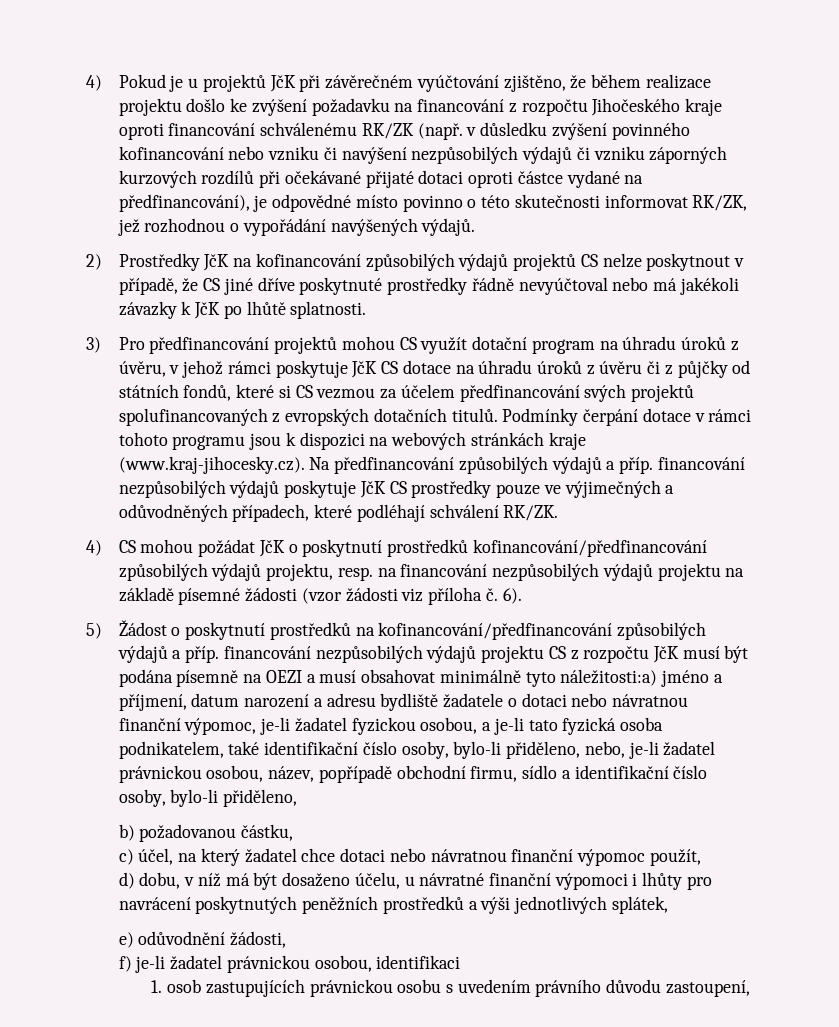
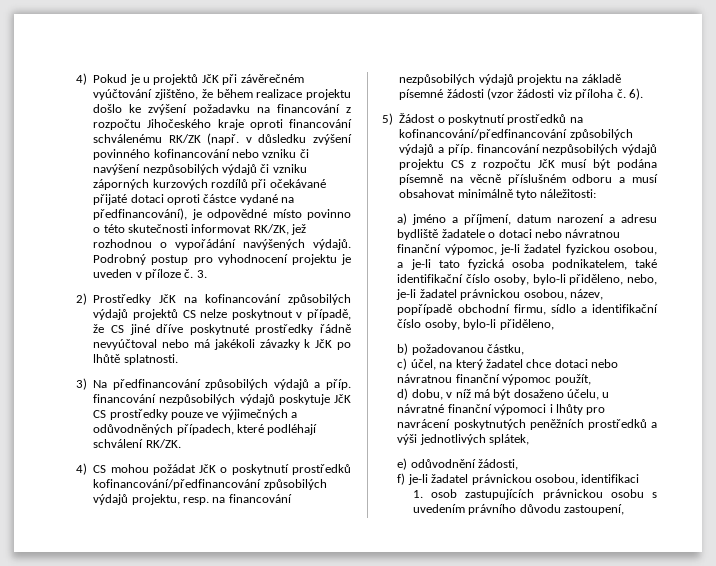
+ Podrobný postup pro vyhodnocení projektu je uveden v příloze č. 3.
- 3) Pro předfinancování projektů mohou CS využít dotační program na úhradu úroků z úvěru, v jehož rámci poskytuje JčK CS dotace na úhradu úroků z úvěru či z půjčky od státních fondů, které si CS vezmou za účelem předfinancování svých projektů spolufinancovaných z evropských dotačních titulů. Podmínky čerpání dotace v rámci tohoto programu jsou k dispozici na webových stránkách kraje (www.kraj-jihocesky.cz). Na předfinancování způsobilých výdajů a příp. financování nezpůsobilých výdajů poskytuje JčK CS prostředky pouze ve výjimečných a odůvodněných případech, které podléhají schválení RK/ZK.
+ 3) Na předfinancování způsobilých výdajů a příp. financování nezpůsobilých výdajů poskytuje JčK CS prostředky pouze ve výjimečných a odůvodněných případech, které podléhají schválení RK/ZK.
- 5) Žádost o poskytnutí prostředků na kofinancování/předfinancování způsobilých výdajů a příp. financování nezpůsobilých výdajů projektu CS z rozpočtu JčK musí být podána písemně na OEZI a musí obsahovat minimálně tyto náležitosti:a) jméno a příjmení, datum narození a adresu bydliště žadatele o dotaci nebo návratnou finanční výpomoc, je-li žadatel fyzickou osobou, a je-li tato fyzická osoba podnikatelem, také identifikační číslo osoby, bylo-li přiděleno, nebo, je-li žadatel právnickou osobou, název, popřípadě obchodní firmu, sídlo a identifikační číslo osoby, bylo-li přiděleno,
+ 5) Žádost o poskytnutí prostředků na kofinancování/předfinancování způsobilých výdajů a příp. financování nezpůsobilých výdajů projektu CS z rozpočtu JčK musí být podána písemně na věcně příslušném odboru a musí obsahovat minimálně tyto náležitosti:
+ a) jméno a příjmení, datum narození a adresu bydliště žadatele o dotaci nebo návratnou finanční výpomoc, je-li žadatel fyzickou osobou, a je-li tato fyzická osoba podnikatelem, také identifikační číslo osoby, bylo-li přiděleno, nebo, je-li žadatel právnickou osobou, název, popřípadě obchodní firmu, sídlo a identifikační číslo osoby, bylo-li přiděleno,

